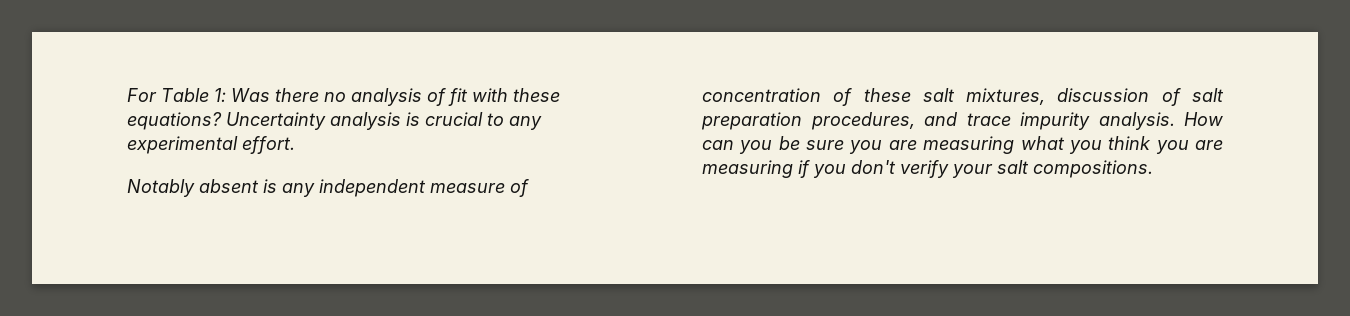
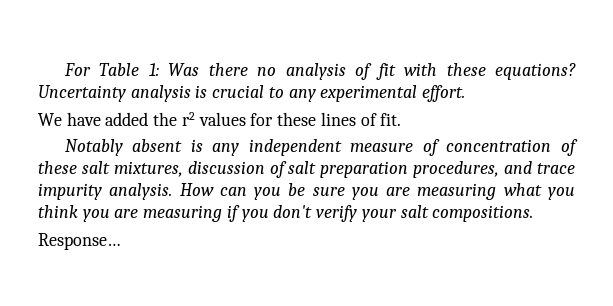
+ We have added the r2 values for these lines of fit.
+ Response…

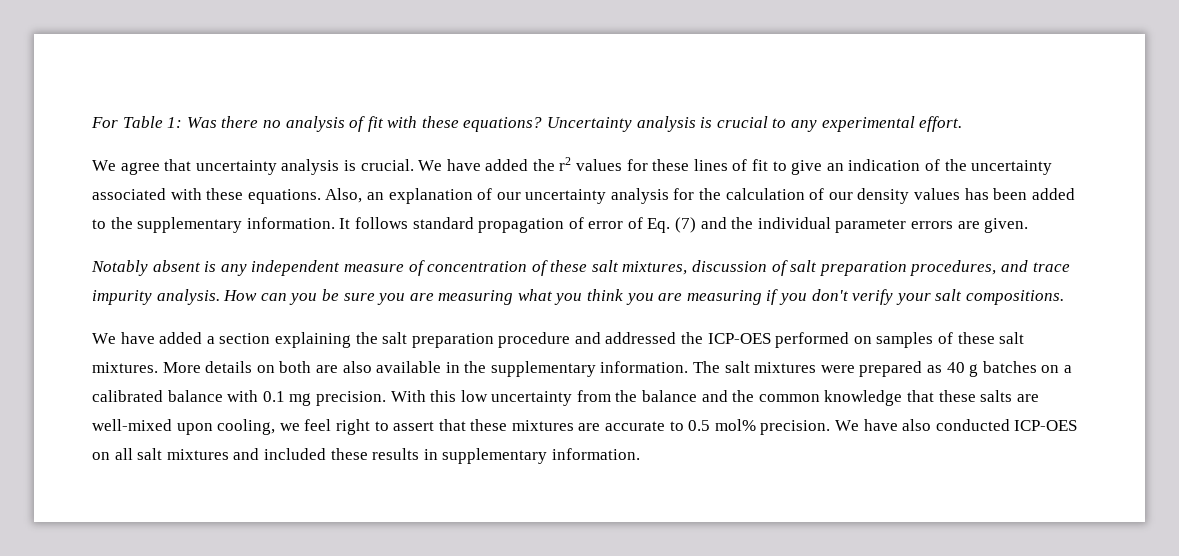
- We have added the r2 values for these lines of fit.
+ We agree that uncertainty analysis is crucial. We have added the r2 values for these lines of fit to give an indication of the uncertainty associated with these equations. Also, an explanation of our uncertainty analysis for the calculation of our density values has been added to the supplementary information. It follows standard propagation of error of Eq. (7) and the individual parameter errors are given.
- Response…
+ We have added a section explaining the salt preparation procedure and addressed the ICP-OES performed on samples of these salt mixtures. More details on both are also available in the supplementary information. The salt mixtures were prepared as 40 g batches on a calibrated balance with 0.1 mg precision. With this low uncertainty from the balance and the common knowledge that these salts are well-mixed upon cooling, we feel right to assert that these mixtures are accurate to 0.5 mol% precision. We have also conducted ICP-OES on all salt mixtures and included these results in supplementary information.

